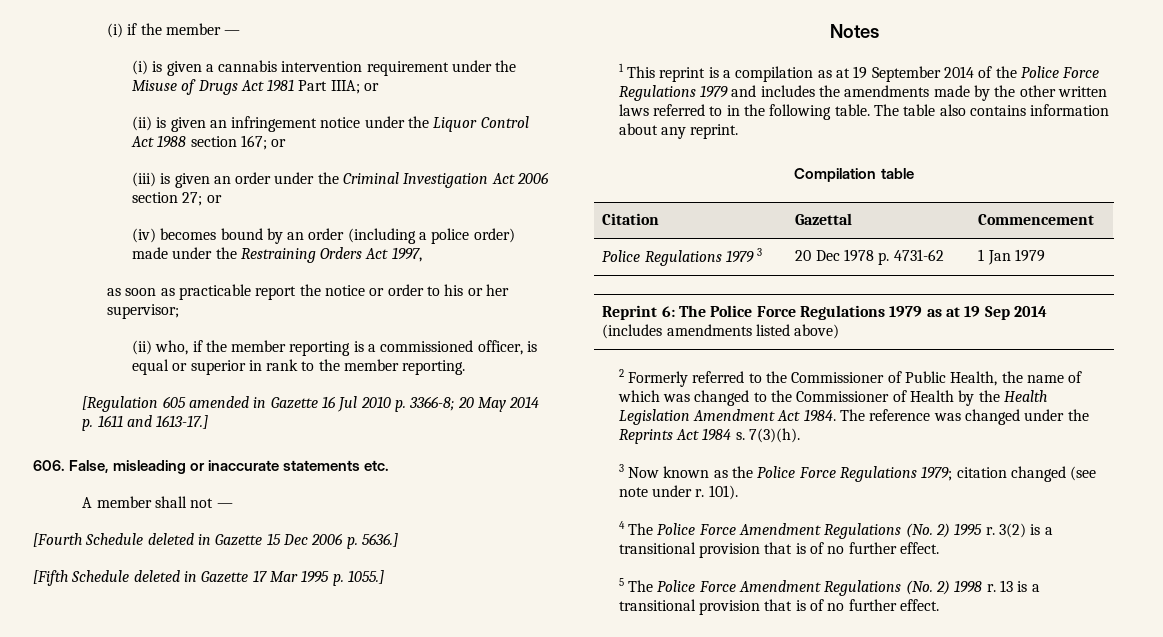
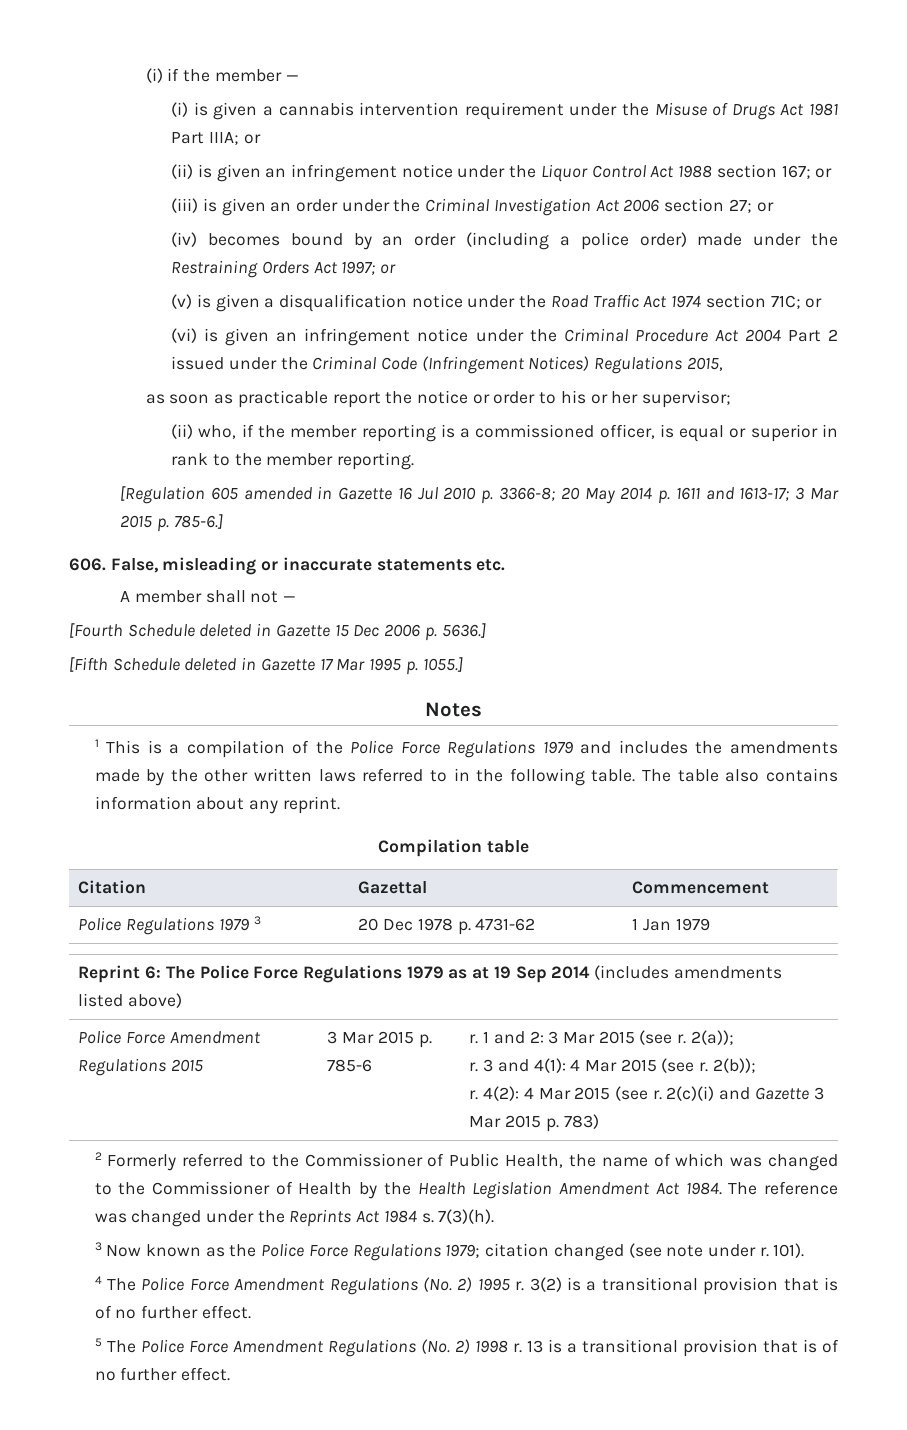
- (iv) becomes bound by an order (including a police order) made under the Restraining Orders Act 1997,
+ (iv) becomes bound by an order (including a police order) made under the Restraining Orders Act 1997; or
+ (v) is given a disqualification notice under the Road Traffic Act 1974 section 71C; or
+ (vi) is given an infringement notice under the Criminal Procedure Act 2004 Part 2 issued under the Criminal Code (Infringement Notices) Regulations 2015,
- [Regulation 605 amended in Gazette 16 Jul 2010 p. 3366-8; 20 May 2014 p. 1611 and 1613-17.]
+ [Regulation 605 amended in Gazette 16 Jul 2010 p. 3366-8; 20 May 2014 p. 1611 and 1613-17; 3 Mar 2015 p. 785-6.]
- 1 This reprint is a compilation as at 19 September 2014 of the Police Force Regulations 1979 and includes the amendments made by the other written laws referred to in the following table.
+ 1 This is a compilation of the Police Force Regulations 1979 and includes the amendments made by the other written laws referred to in the following table.
+ Police Force Amendment Regulations 2015 | 3 Mar 2015 p. 785-6 | r. 1 and 2: 3 Mar 2015 (see r. 2(a));
+ r. 3 and 4(1): 4 Mar 2015 (see r. 2(b));
+ r. 4(2): 4 Mar 2015 (see r. 2(c)(i) and Gazette 3 Mar 2015 p. 783)

